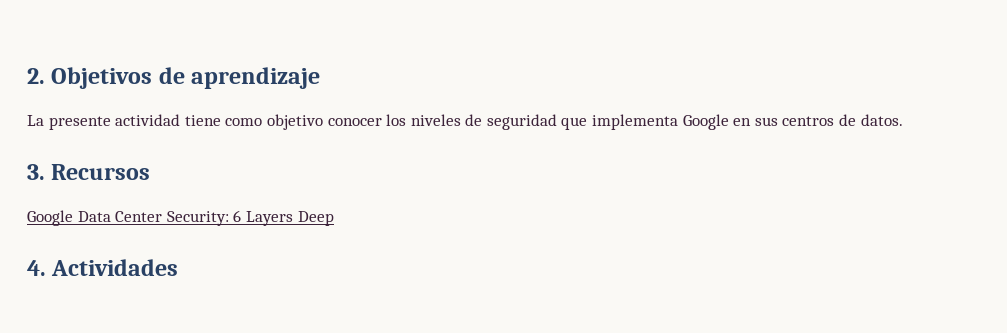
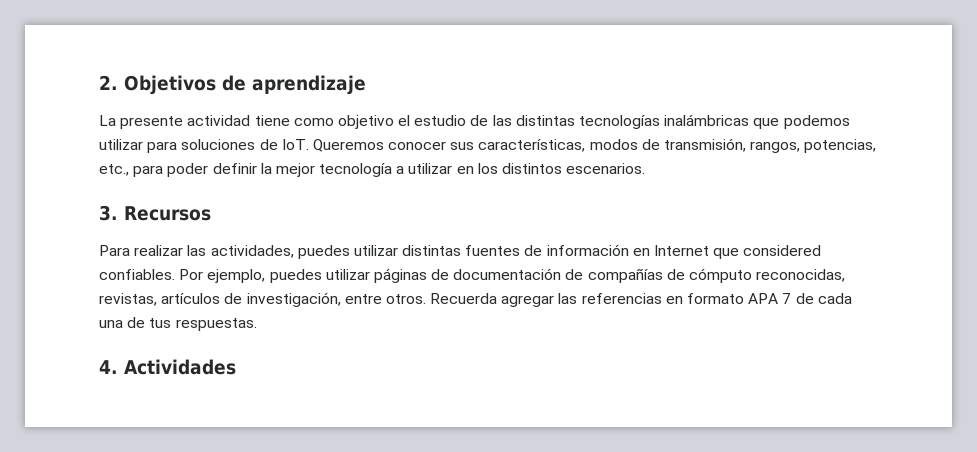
- La presente actividad tiene como objetivo conocer los niveles de seguridad que implementa Google en sus centros de datos.
+ La presente actividad tiene como objetivo el estudio de las distintas tecnologías inalámbricas que podemos utilizar para soluciones de IoT. Queremos conocer sus características, modos de transmisión, rangos, potencias, etc., para poder definir la mejor tecnología a utilizar en los distintos escenarios.
  3. Recursos
- Google Data Center Security: 6 Layers Deep
+ Para realizar las actividades, puedes utilizar distintas fuentes de información en Internet que considered confiables. Por ejemplo, puedes utilizar páginas de documentación de compañías de cómputo reconocidas, revistas, artículos de investigación, entre otros. Recuerda agregar las referencias en formato APA 7 de cada una de tus respuestas.

